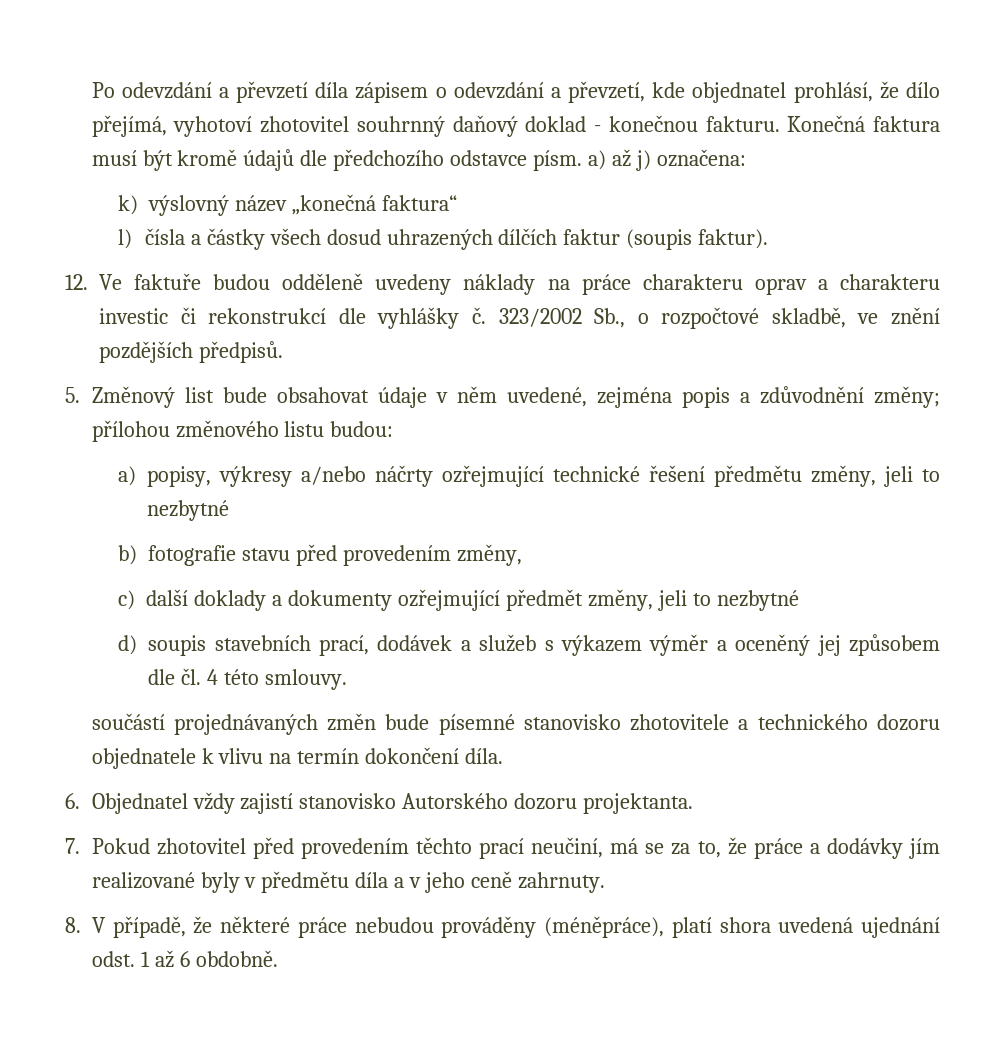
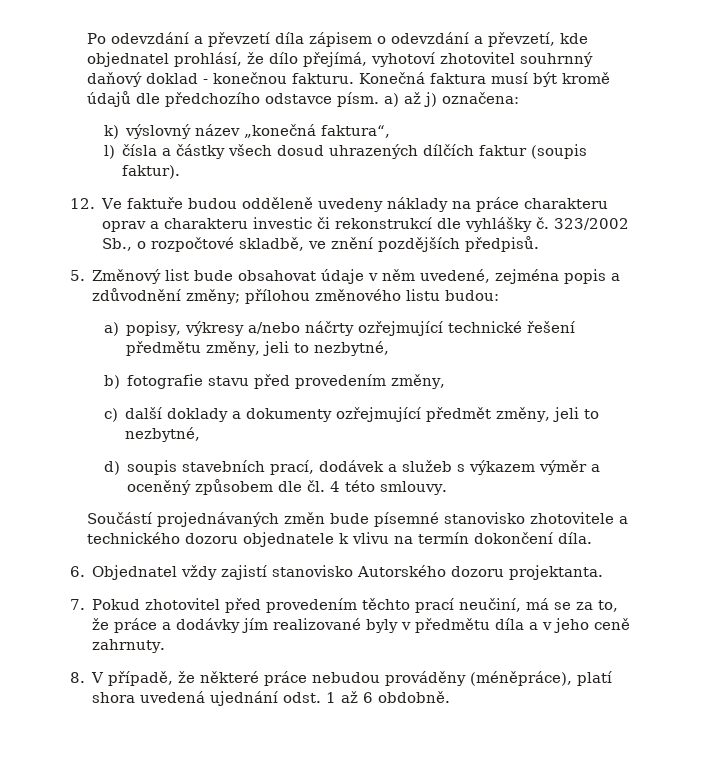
- k) výslovný název „konečná faktura“
+ k) výslovný název „konečná faktura“,
- a) popisy, výkresy a/nebo náčrty ozřejmující technické řešení předmětu změny, jeli to nezbytné
+ a) popisy, výkresy a/nebo náčrty ozřejmující technické řešení předmětu změny, jeli to nezbytné,
- c) další doklady a dokumenty ozřejmující předmět změny, jeli to nezbytné
+ c) další doklady a dokumenty ozřejmující předmět změny, jeli to nezbytné,
- d) soupis stavebních prací, dodávek a služeb s výkazem výměr a oceněný jej způsobem dle čl. 4 této smlouvy.
+ d) soupis stavebních prací, dodávek a služeb s výkazem výměr a oceněný způsobem dle čl. 4 této smlouvy.
- součástí projednávaných změn bude písemné stanovisko zhotovitele a technického dozoru objednatele k vlivu na termín dokončení díla.
+ Součástí projednávaných změn bude písemné stanovisko zhotovitele a technického dozoru objednatele k vlivu na termín dokončení díla.

